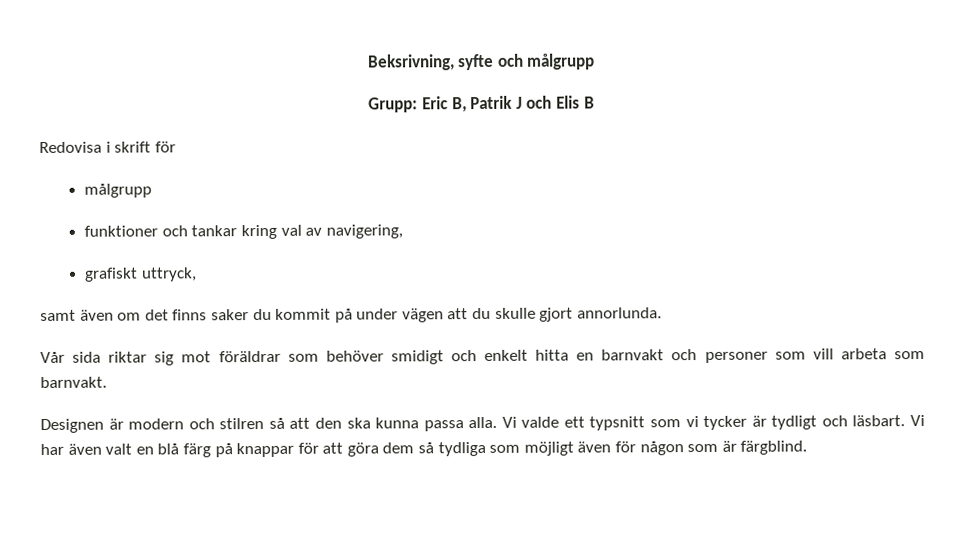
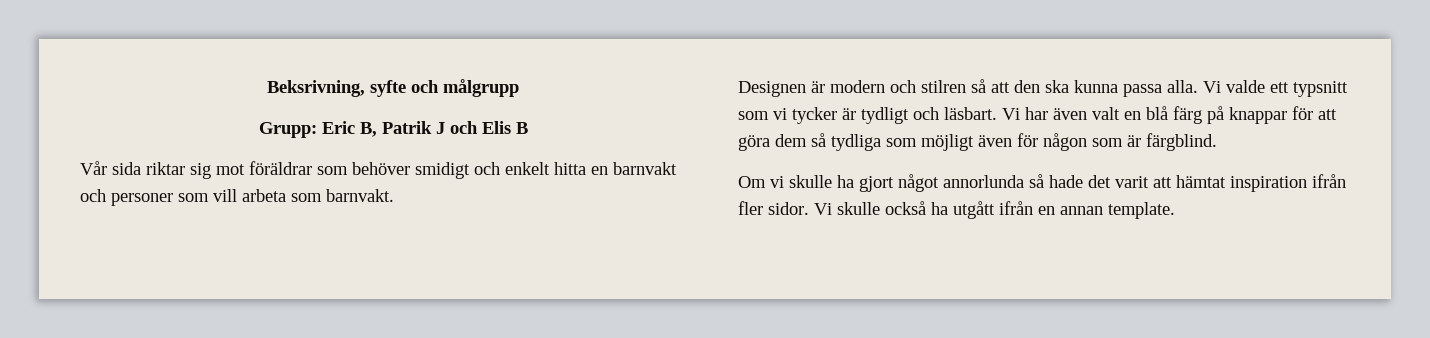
- Redovisa i skrift för
- målgrupp
- funktioner och tankar kring val av navigering,
- grafiskt uttryck,
- samt även om det finns saker du kommit på under vägen att du skulle gjort annorlunda.
+ Om vi skulle ha gjort något annorlunda så hade det varit att hämtat inspiration ifrån fler sidor. Vi skulle också ha utgått ifrån en annan template.

